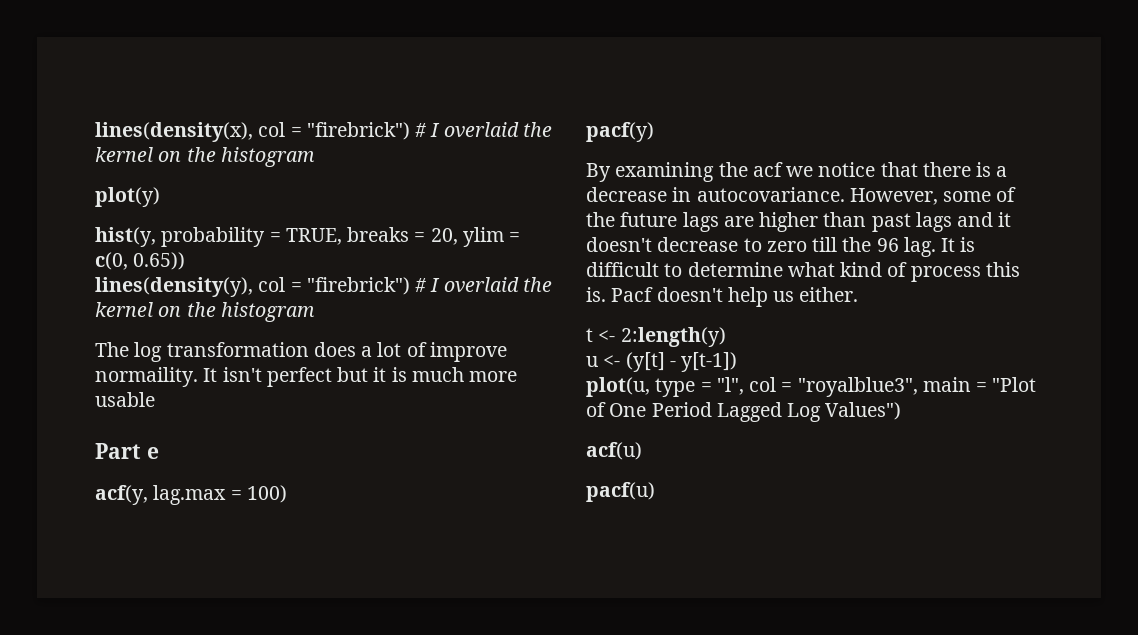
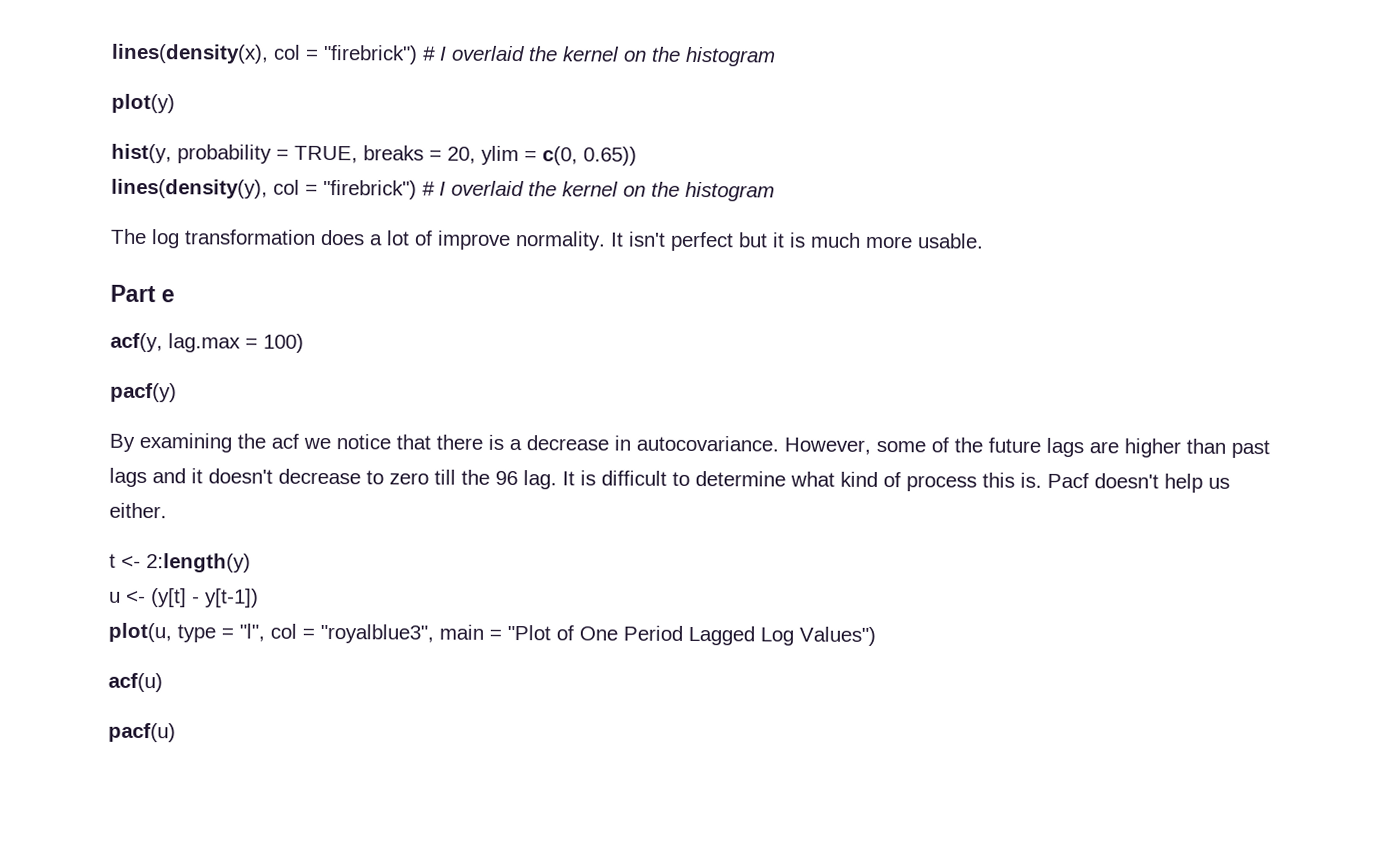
- The log transformation does a lot of improve normaility.
+ The log transformation does a lot of improve normality.
- It isn't perfect but it is much more usable
+ It isn't perfect but it is much more usable.

